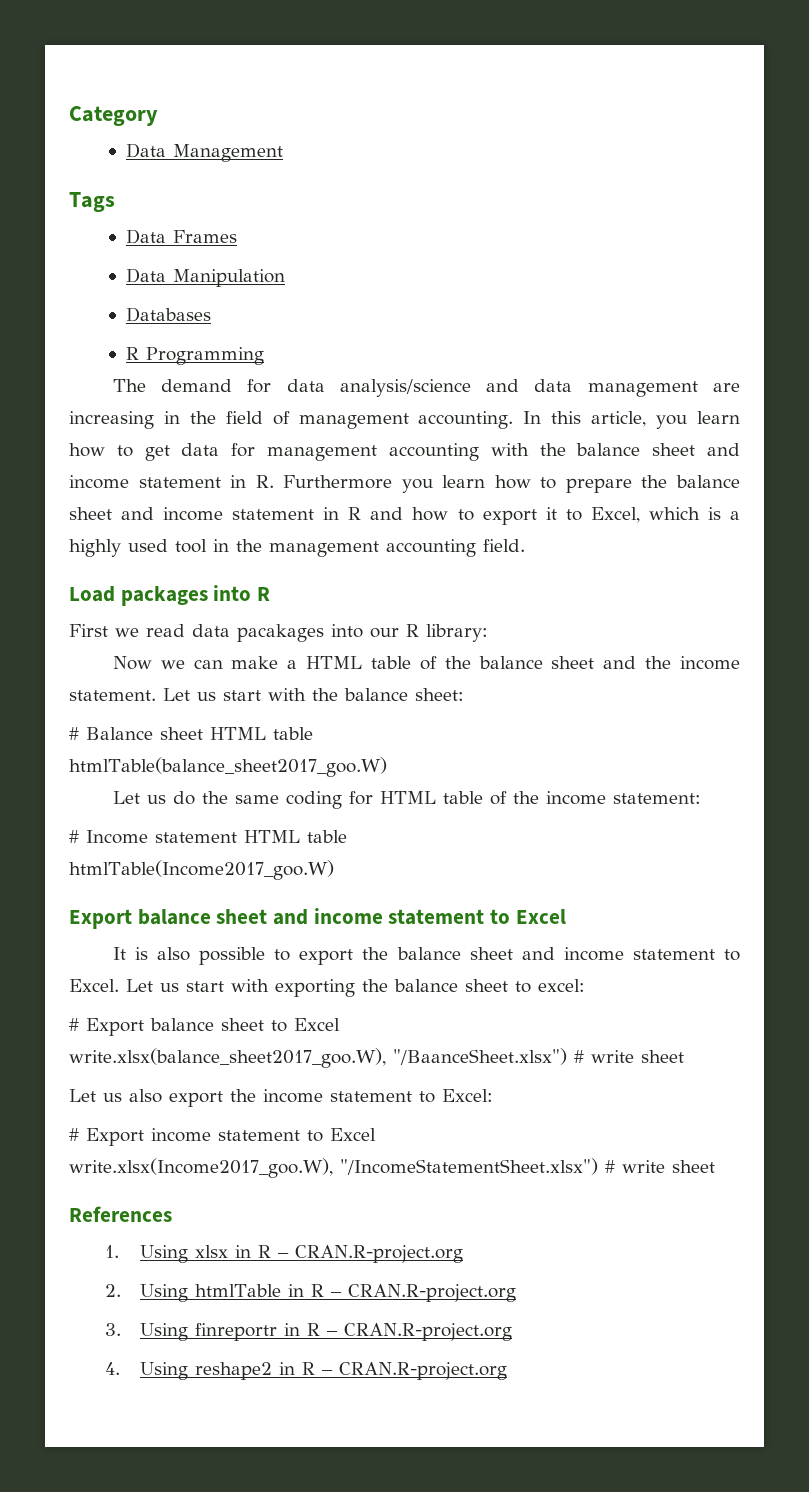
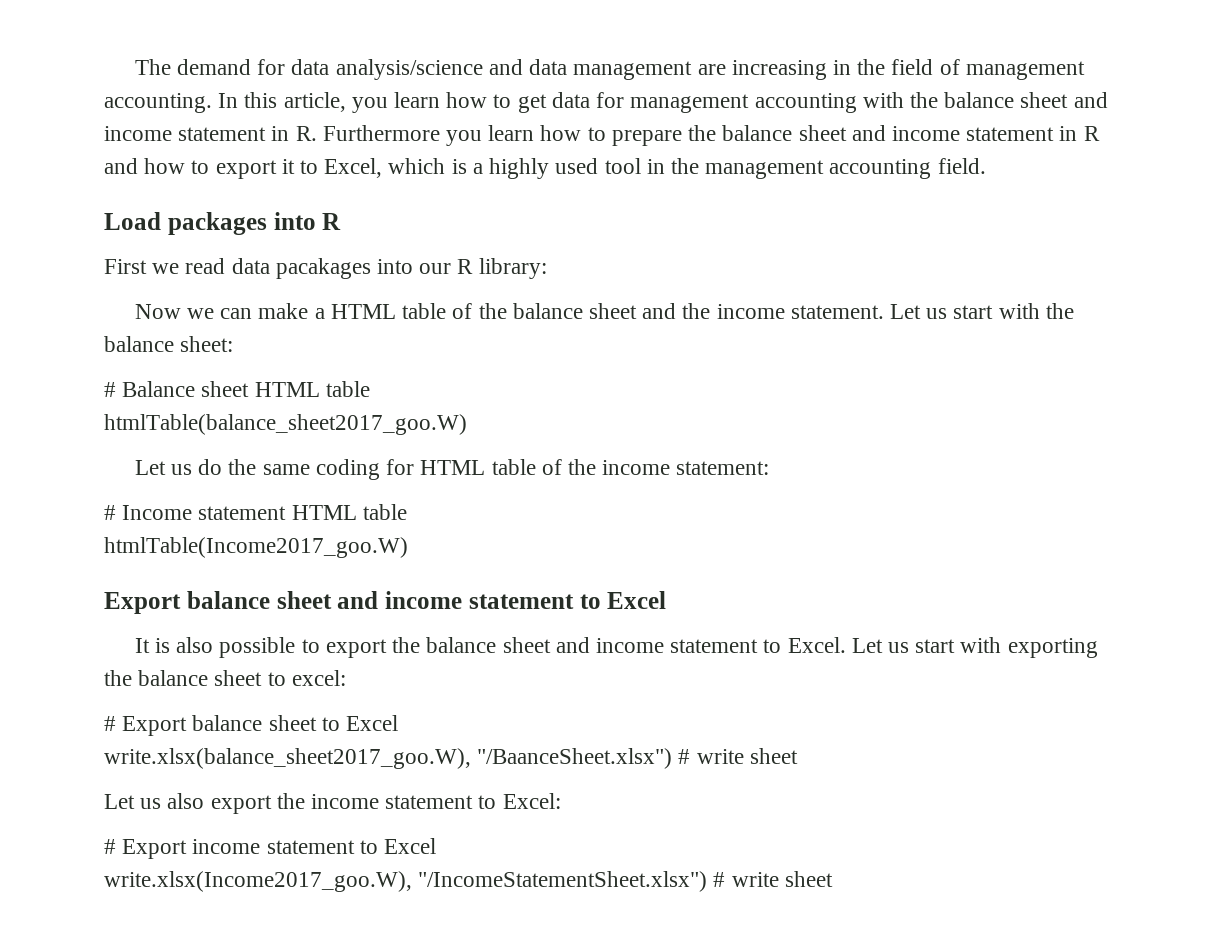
- Category
- Data Management
- Tags
- Data Frames
- Data Manipulation
- Databases
- R Programming
- References
- 1. Using xlsx in R – CRAN.R-project.org
- 2. Using htmlTable in R – CRAN.R-project.org
- 3. Using finreportr in R – CRAN.R-project.org
- 4. Using reshape2 in R – CRAN.R-project.org

